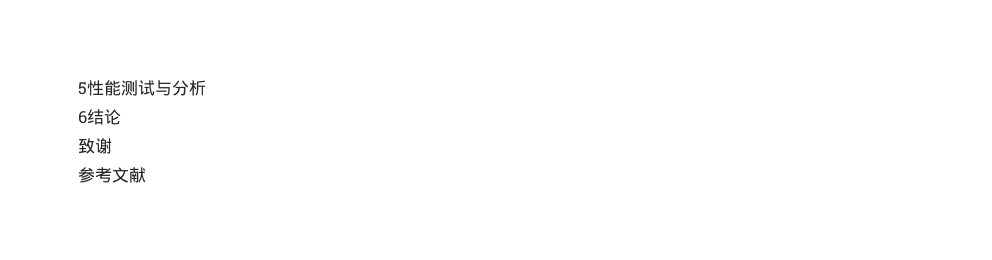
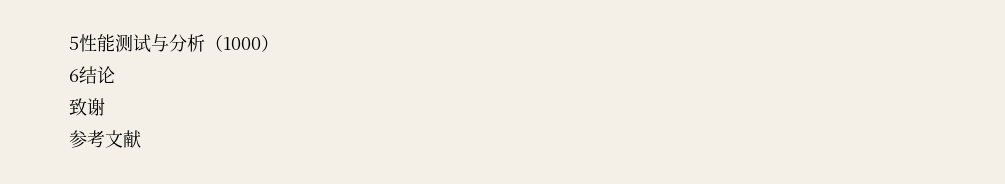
- 5性能测试与分析
+ 5性能测试与分析（1000）

